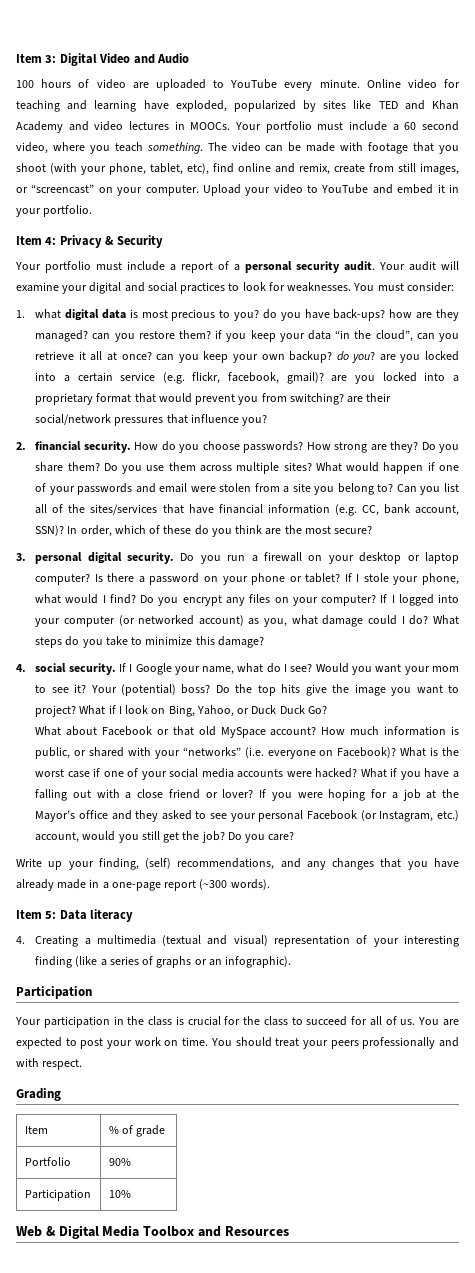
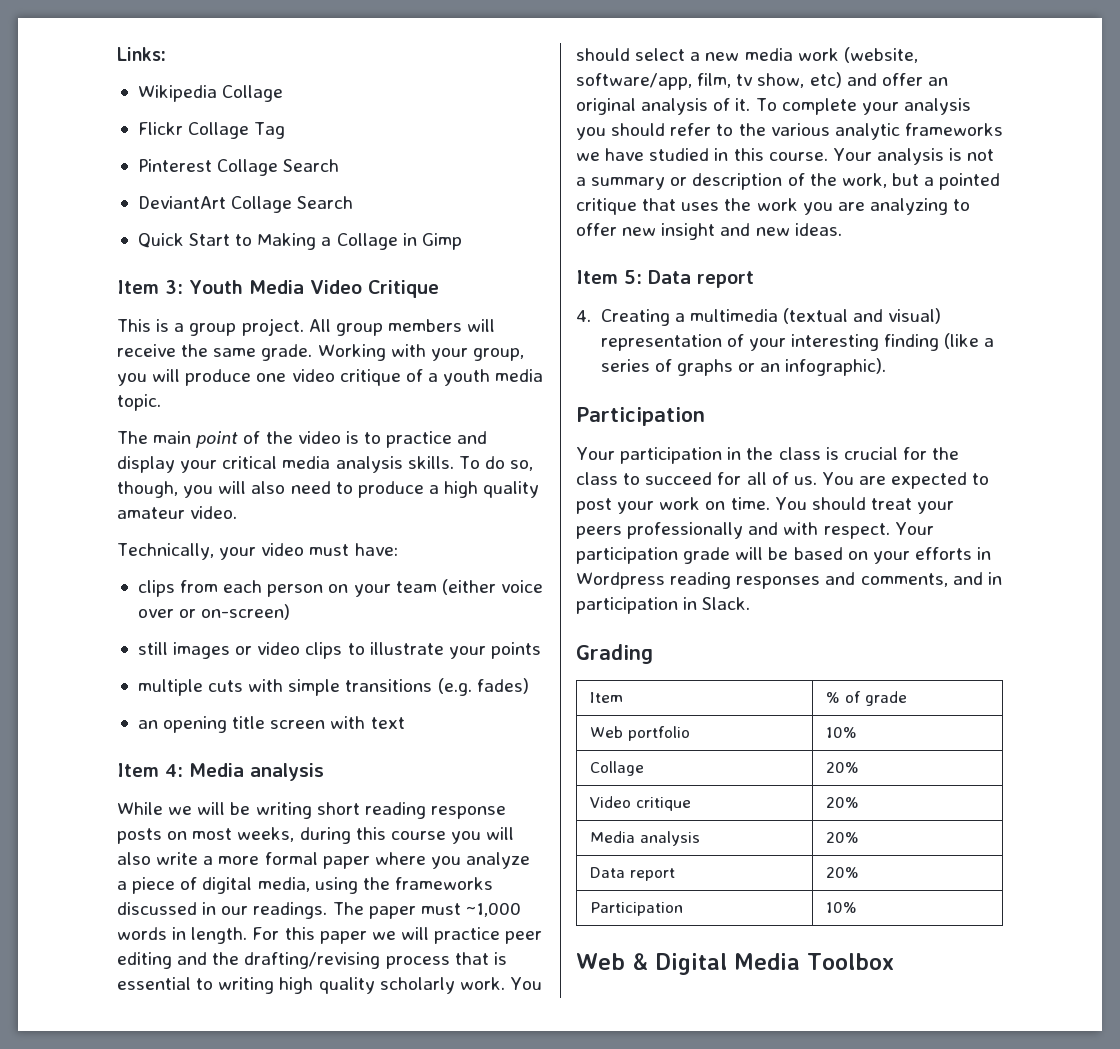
- Item 3: Digital Video and Audio
- 100 hours of video are uploaded to YouTube every minute. Online video for teaching and learning have exploded, popularized by sites like TED and Khan Academy and video lectures in MOOCs. Your portfolio must include a 60 second video, where you teach something. The video can be made with footage that you shoot (with your phone, tablet, etc), find online and remix, create from still images, or “screencast” on your computer. Upload your video to YouTube and embed it in your portfolio.
- Item 4: Privacy & Security
- Your portfolio must include a report of a personal security audit. Your audit will examine your digital and social practices to look for weaknesses. You must consider:
- 1. what digital data is most precious to you? do you have back-ups? how are they managed? can you restore them? if you keep your data “in the cloud”, can you retrieve it all at once? can you keep your own backup? do you? are you locked into a certain service (e.g. flickr, facebook, gmail)? are you locked into a proprietary format that would prevent you from switching? are their social/network pressures that influence you?
- 2. financial security. How do you choose passwords? How strong are they? Do you share them? Do you use them across multiple sites? What would happen if one of your passwords and email were stolen from a site you belong to? Can you list all of the sites/services that have financial information (e.g. CC, bank account, SSN)? In order, which of these do you think are the most secure?
- 3. personal digital security. Do you run a firewall on your desktop or laptop computer? Is there a password on your phone or tablet? If I stole your phone, what would I find? Do you encrypt any files on your computer? If I logged into your computer (or networked account) as you, what damage could I do? What steps do you take to minimize this damage?
- 4. social security. If I Google your name, what do I see? Would you want your mom to see it? Your (potential) boss? Do the top hits give the image you want to project? What if I look on Bing, Yahoo, or Duck Duck Go?
- What about Facebook or that old MySpace account? How much information is public, or shared with your “networks” (i.e. everyone on Facebook)? What is the worst case if one of your social media accounts were hacked? What if you have a falling out with a close friend or lover? If you were hoping for a job at the Mayor’s office and they asked to see your personal Facebook (or Instagram, etc.) account, would you still get the job? Do you care?
- Write up your finding, (self) recommendations, and any changes that you have already made in a one-page report (~300 words).
+ Links:
+ Wikipedia Collage
+ Flickr Collage Tag
+ Pinterest Collage Search
+ DeviantArt Collage Search
+ Quick Start to Making a Collage in Gimp
+ Item 3: Youth Media Video Critique
+ This is a group project. All group members will receive the same grade. Working with your group, you will produce one video critique of a youth media topic.
+ The main point of the video is to practice and display your critical media analysis skills. To do so, though, you will also need to produce a high quality amateur video.
+ Technically, your video must have:
+ clips from each person on your team (either voice over or on-screen)
+ still images or video clips to illustrate your points
+ multiple cuts with simple transitions (e.g. fades)
+ an opening title screen with text
+ Item 4: Media analysis
+ While we will be writing short reading response posts on most weeks, during this course you will also write a more formal paper where you analyze a piece of digital media, using the frameworks discussed in our readings. The paper must ~1,000 words in length. For this paper we will practice peer editing and the drafting/revising process that is essential to writing high quality scholarly work. You should select a new media work (website, software/app, film, tv show, etc) and offer an original analysis of it. To complete your analysis you should refer to the various analytic frameworks we have studied in this course. Your analysis is not a summary or description of the work, but a pointed critique that uses the work you are analyzing to offer new insight and new ideas.
- Item 5: Data literacy
+ Item 5: Data report
+ Your participation grade will be based on your efforts in Wordpress reading responses and comments, and in participation in Slack.
- Portfolio | 90%
+ Web portfolio | 10%
+ Collage | 20%
+ Video critique | 20%
+ Media analysis | 20%
+ Data report | 20%
- Web & Digital Media Toolbox and Resources
+ Web & Digital Media Toolbox

